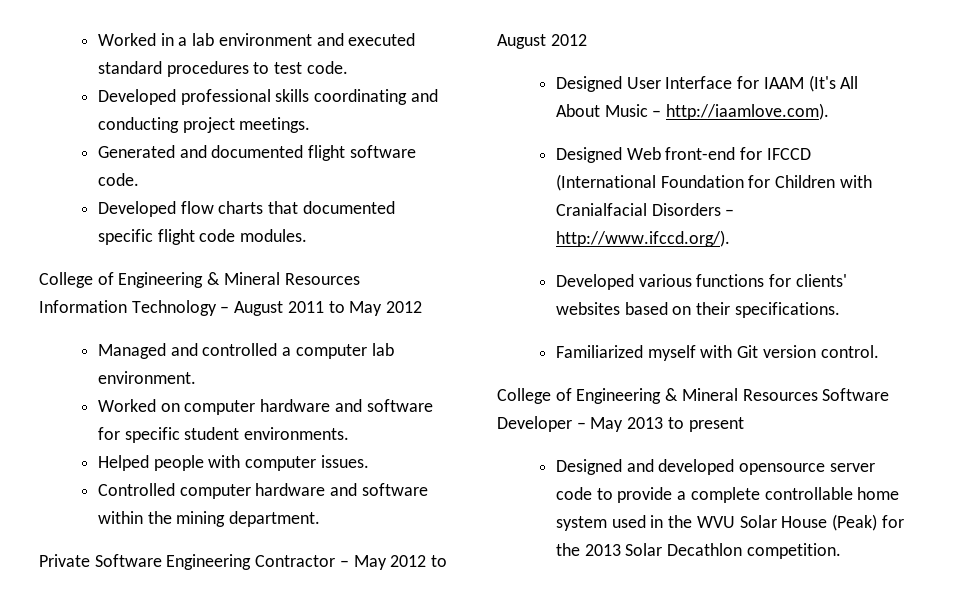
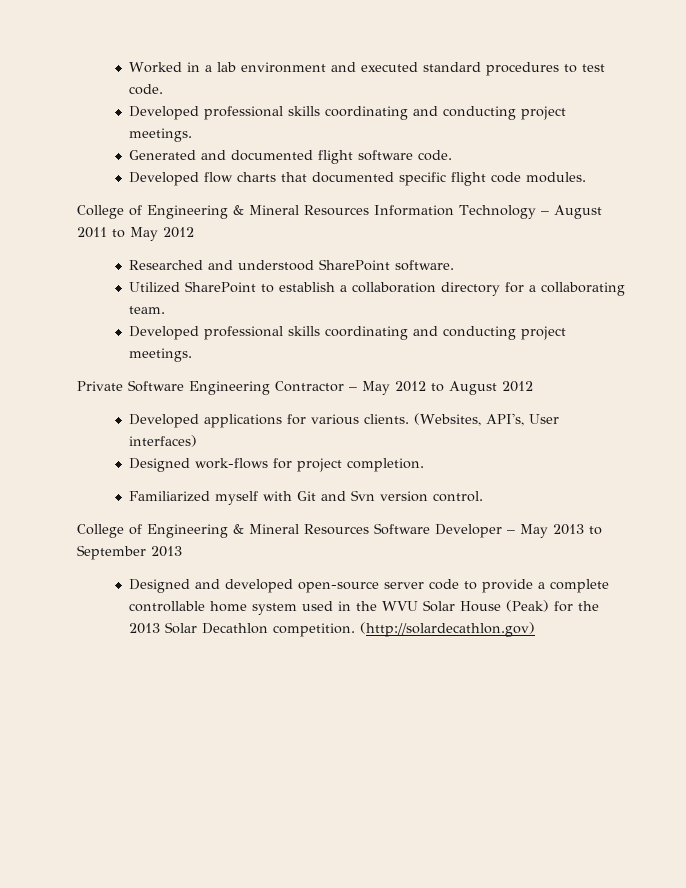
- Managed and controlled a computer lab environment.
- Worked on computer hardware and software for specific student environments.
- Helped people with computer issues.
- Controlled computer hardware and software within the mining department.
+ Researched and understood SharePoint software.
+ Utilized SharePoint to establish a collaboration directory for a collaborating team.
+ Developed professional skills coordinating and conducting project meetings.
- Designed User Interface for IAAM (It's All About Music – http://iaamlove.com).
- Designed Web front-end for IFCCD (International Foundation for Children with Cranialfacial Disorders – http://www.ifccd.org/).
- Developed various functions for clients' websites based on their specifications.
+ Developed applications for various clients. (Websites, API's, User interfaces)
+ Designed work-flows for project completion.
- Familiarized myself with Git version control.
+ Familiarized myself with Git and Svn version control.
- College of Engineering & Mineral Resources Software Developer – May 2013 to present
+ College of Engineering & Mineral Resources Software Developer – May 2013 to September 2013
- Designed and developed opensource server code to provide a complete controllable home system used in the WVU Solar House (Peak) for the 2013 Solar Decathlon competition.
+ Designed and developed open-source server code to provide a complete controllable home system used in the WVU Solar House (Peak) for the 2013 Solar Decathlon competition.
+ (http://solardecathlon.gov)

